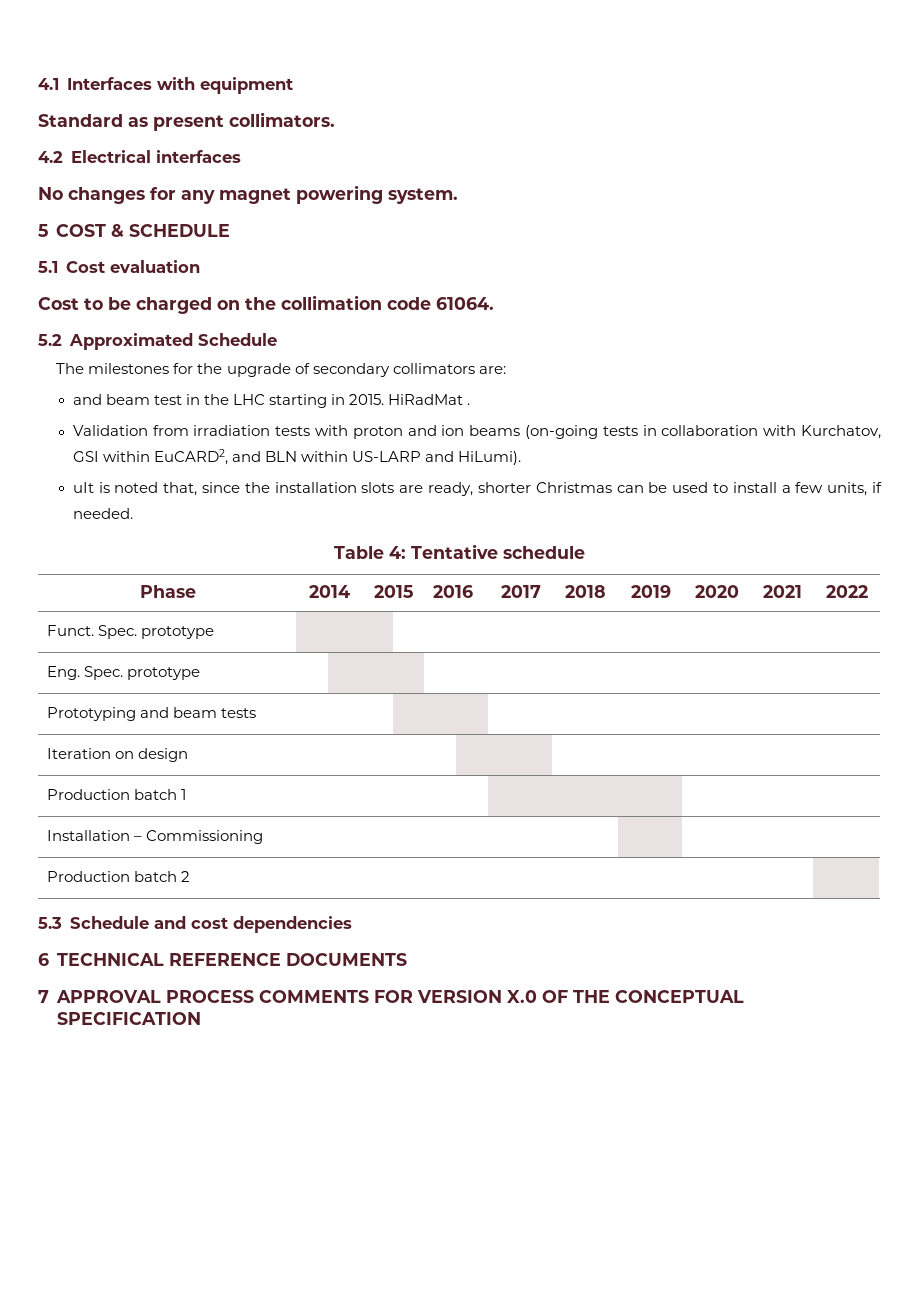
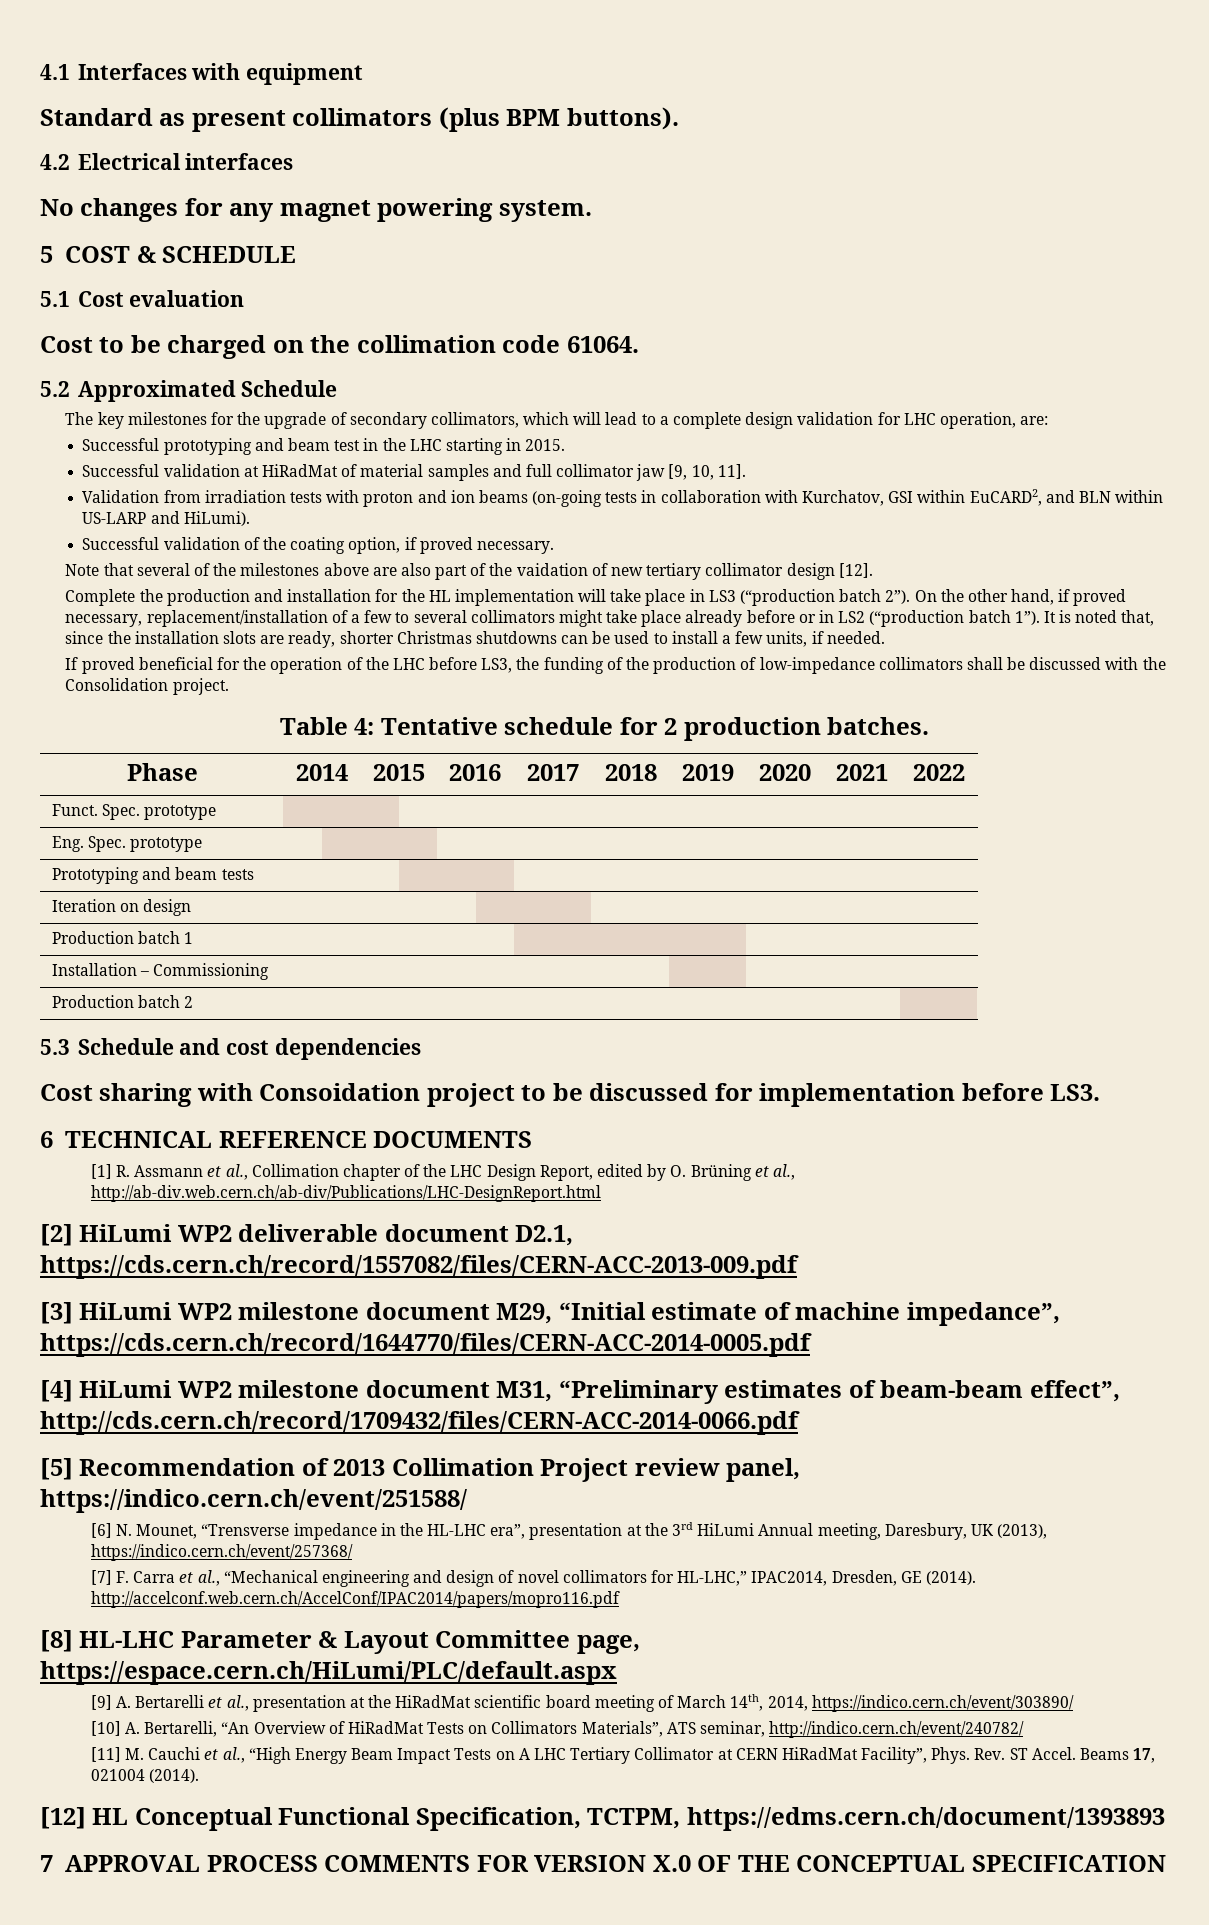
- Standard as present collimators.
+ Standard as present collimators (plus BPM buttons).
- The milestones for the upgrade of secondary collimators are:
+ The key milestones for the upgrade of secondary collimators, which will lead to a complete design validation for LHC operation, are:
- and beam test in the LHC starting in 2015. HiRadMat .
+ Successful prototyping and beam test in the LHC starting in 2015.
+ Successful validation at HiRadMat of material samples and full collimator jaw [9, 10, 11].
- uIt is noted that, since the installation slots are ready, shorter Christmas can be used to install a few units, if needed.
+ Successful validation of the coating option, if proved necessary.
+ Note that several of the milestones above are also part of the vaidation of new tertiary collimator design [12].
+ Complete the production and installation for the HL implementation will take place in LS3 (“production batch 2”). On the other hand, if proved necessary, replacement/installation of a few to several collimators might take place already before or in LS2 (“production batch 1”). It is noted that, since the installation slots are ready, shorter Christmas shutdowns can be used to install a few units, if needed.
+ If proved beneficial for the operation of the LHC before LS3, the funding of the production of low-impedance collimators shall be discussed with the Consolidation project.
- Table 4: Tentative schedule
+ Table 4: Tentative schedule for 2 production batches.
+ Cost sharing with Consoidation project to be discussed for implementation before LS3.
  6 TECHNICAL REFERENCE DOCUMENTS
+ [1] R. Assmann et al., Collimation chapter of the LHC Design Report, edited by O. Brüning et al., http://ab-div.web.cern.ch/ab-div/Publications/LHC-DesignReport.html
+ [2] HiLumi WP2 deliverable document D2.1, https://cds.cern.ch/record/1557082/files/CERN-ACC-2013-009.pdf
+ [3] HiLumi WP2 milestone document M29, “Initial estimate of machine impedance”, https://cds.cern.ch/record/1644770/files/CERN-ACC-2014-0005.pdf
+ [4] HiLumi WP2 milestone document M31, “Preliminary estimates of beam-beam effect”, http://cds.cern.ch/record/1709432/files/CERN-ACC-2014-0066.pdf
+ [5] Recommendation of 2013 Collimation Project review panel, https://indico.cern.ch/event/251588/
+ [6] N. Mounet, “Trensverse impedance in the HL-LHC era”, presentation at the 3rd HiLumi Annual meeting, Daresbury, UK (2013), https://indico.cern.ch/event/257368/
+ [7] F. Carra et al., “Mechanical engineering and design of novel collimators for HL-LHC,” IPAC2014, Dresden, GE (2014). http://accelconf.web.cern.ch/AccelConf/IPAC2014/papers/mopro116.pdf
+ [8] HL-LHC Parameter & Layout Committee page, https://espace.cern.ch/HiLumi/PLC/default.aspx
+ [9] A. Bertarelli et al., presentation at the HiRadMat scientific board meeting of March 14th, 2014, https://indico.cern.ch/event/303890/
+ [10] A. Bertarelli, “An Overview of HiRadMat Tests on Collimators Materials”, ATS seminar, http://indico.cern.ch/event/240782/
+ [11] M. Cauchi et al., “High Energy Beam Impact Tests on A LHC Tertiary Collimator at CERN HiRadMat Facility”, Phys. Rev. ST Accel. Beams 17, 021004 (2014).
+ [12] HL Conceptual Functional Specification, TCTPM, https://edms.cern.ch/document/1393893

